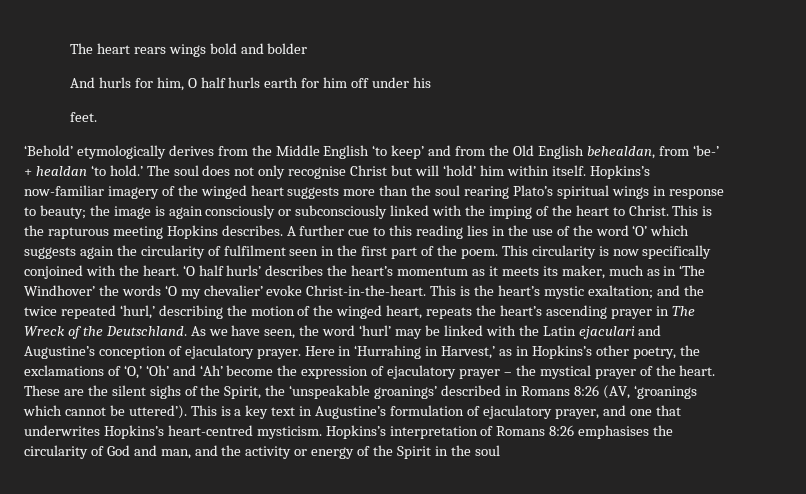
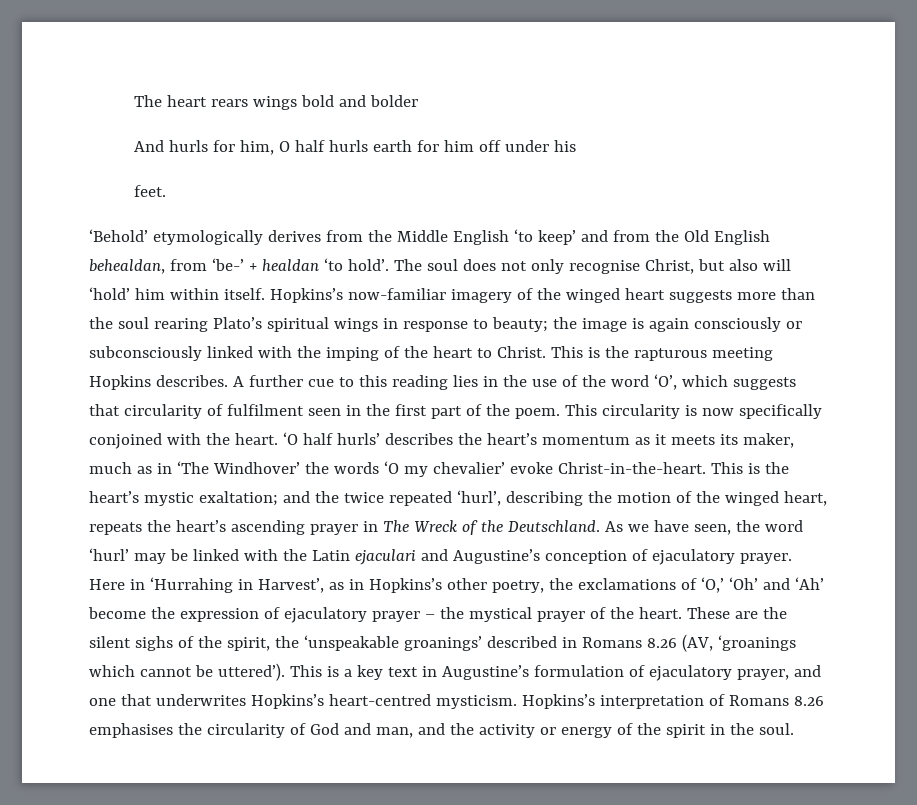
- ‘Behold’ etymologically derives from the Middle English ‘to keep’ and from the Old English behealdan, from ‘be-’ + healdan ‘to hold.’
+ ‘Behold’ etymologically derives from the Middle English ‘to keep’ and from the Old English behealdan, from ‘be-’ + healdan ‘to hold’.
- The soul does not only recognise Christ but will ‘hold’ him within itself.
+ The soul does not only recognise Christ, but also will ‘hold’ him within itself.
- A further cue to this reading lies in the use of the word ‘O’ which suggests again the circularity of fulfilment seen in the first part of the poem.
+ A further cue to this reading lies in the use of the word ‘O’, which suggests that circularity of fulfilment seen in the first part of the poem.
- This is the heart’s mystic exaltation; and the twice repeated ‘hurl,’ describing the motion of the winged heart, repeats the heart’s ascending prayer in The Wreck of the Deutschland.
+ This is the heart’s mystic exaltation; and the twice repeated ‘hurl’, describing the motion of the winged heart, repeats the heart’s ascending prayer in The Wreck of the Deutschland.
- Here in ‘Hurrahing in Harvest,’ as in Hopkins’s other poetry, the exclamations of ‘O,’ ‘Oh’ and ‘Ah’ become the expression of ejaculatory prayer – the mystical prayer of the heart.
+ Here in ‘Hurrahing in Harvest’, as in Hopkins’s other poetry, the exclamations of ‘O,’ ‘Oh’ and ‘Ah’ become the expression of ejaculatory prayer – the mystical prayer of the heart.
- These are the silent sighs of the Spirit, the ‘unspeakable groanings’ described in Romans 8:26 (AV, ‘groanings which cannot be uttered’).
+ These are the silent sighs of the spirit, the ‘unspeakable groanings’ described in Romans 8.26 (AV, ‘groanings which cannot be uttered’).
- Hopkins’s interpretation of Romans 8:26 emphasises the circularity of God and man, and the activity or energy of the Spirit in the soul
+ Hopkins’s interpretation of Romans 8.26 emphasises the circularity of God and man, and the activity or energy of the spirit in the soul.

